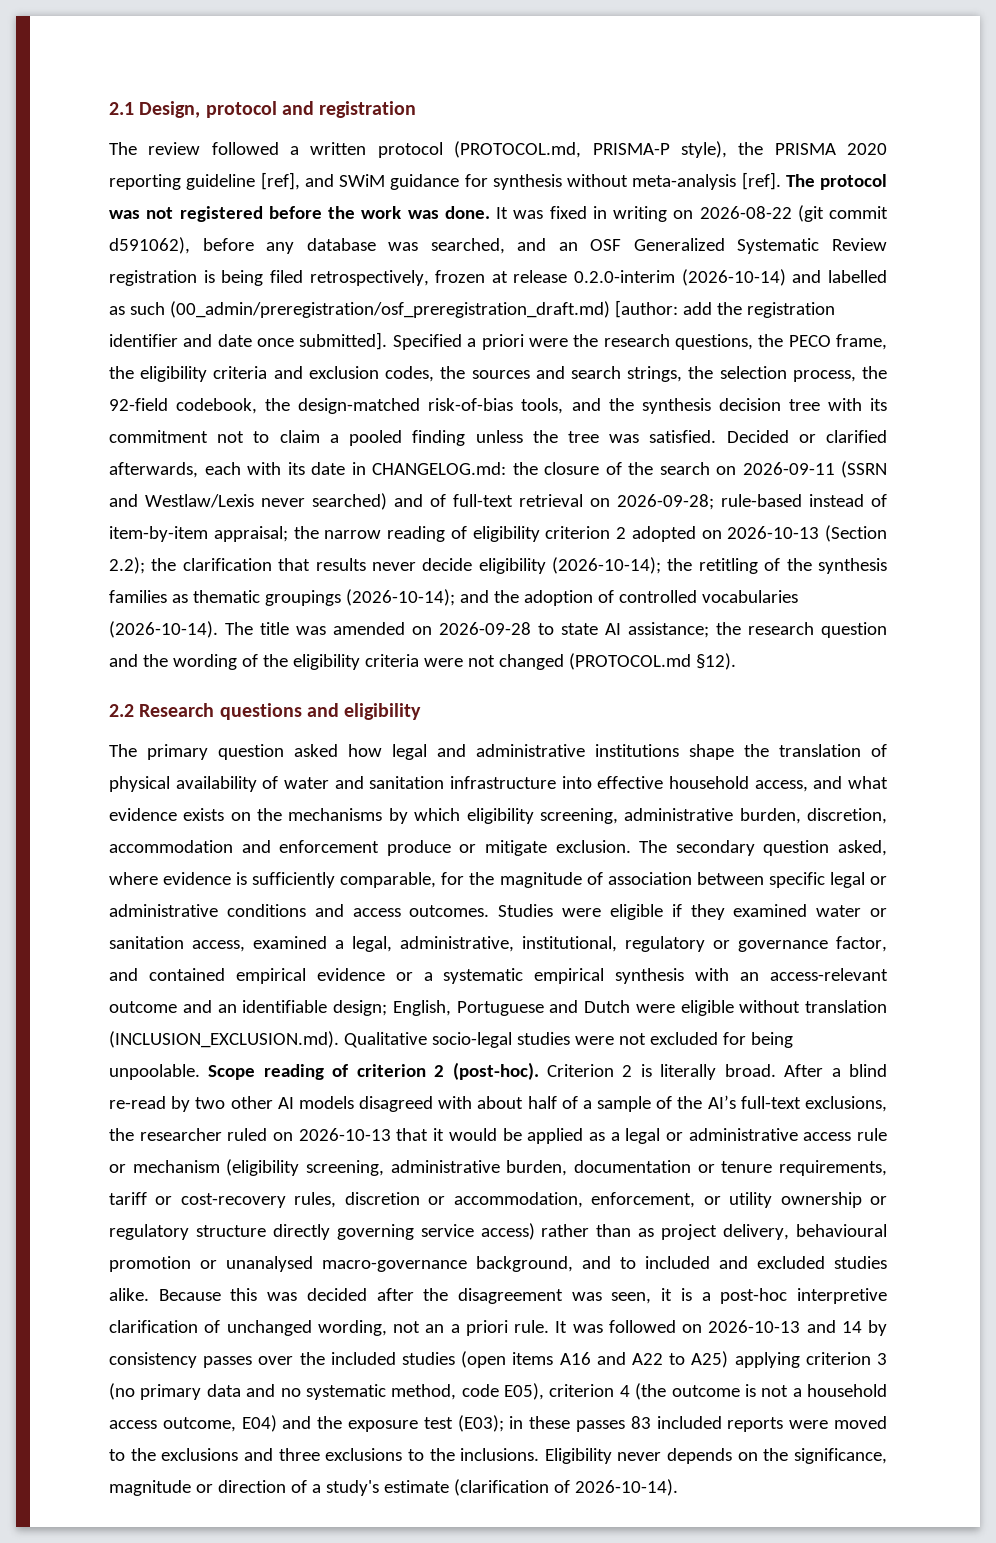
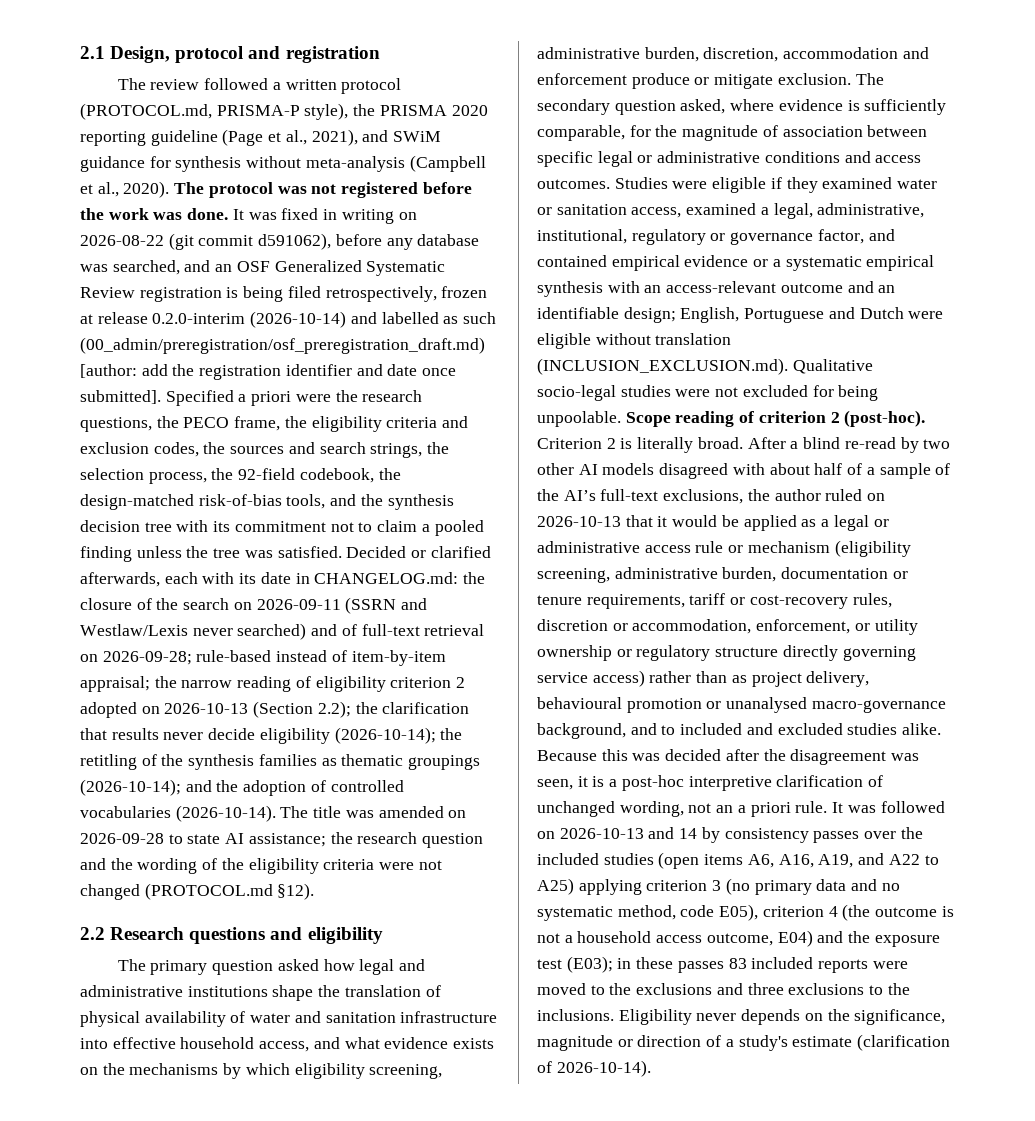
- The review followed a written protocol (PROTOCOL.md, PRISMA-P style), the PRISMA 2020 reporting guideline [ref], and SWiM guidance for synthesis without meta-analysis [ref].
+ The review followed a written protocol (PROTOCOL.md, PRISMA-P style), the PRISMA 2020 reporting guideline (Page et al., 2021), and SWiM guidance for synthesis without meta-analysis (Campbell et al., 2020).
- After a blind re-read by two other AI models disagreed with about half of a sample of the AI’s full-text exclusions, the researcher ruled on 2026-10-13 that it would be applied as a legal or administrative access rule or mechanism (eligibility screening, administrative burden, documentation or tenure requirements, tariff or cost-recovery rules, discretion or accommodation, enforcement, or utility ownership or regulatory structure directly governing service access) rather than as project delivery, behavioural promotion or unanalysed macro-governance background, and to included and excluded studies alike.
+ After a blind re-read by two other AI models disagreed with about half of a sample of the AI’s full-text exclusions, the author ruled on 2026-10-13 that it would be applied as a legal or administrative access rule or mechanism (eligibility screening, administrative burden, documentation or tenure requirements, tariff or cost-recovery rules, discretion or accommodation, enforcement, or utility ownership or regulatory structure directly governing service access) rather than as project delivery, behavioural promotion or unanalysed macro-governance background, and to included and excluded studies alike.
- It was followed on 2026-10-13 and 14 by consistency passes over the included studies (open items A16 and A22 to A25) applying criterion 3 (no primary data and no systematic method, code E05), criterion 4 (the outcome is not a household access outcome, E04) and the exposure test (E03);
+ It was followed on 2026-10-13 and 14 by consistency passes over the included studies (open items A6, A16, A19, and A22 to A25) applying criterion 3 (no primary data and no systematic method, code E05), criterion 4 (the outcome is not a household access outcome, E04) and the exposure test (E03);

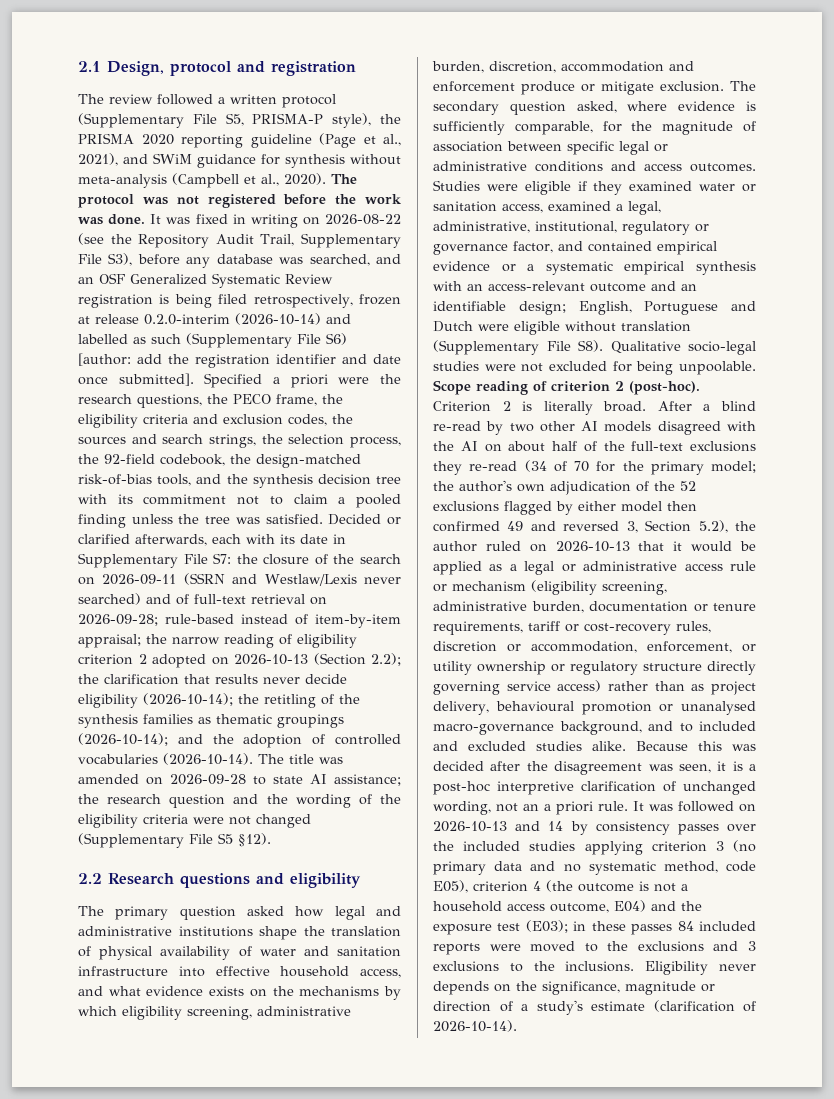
- The review followed a written protocol (PROTOCOL.md, PRISMA-P style), the PRISMA 2020 reporting guideline (Page et al., 2021), and SWiM guidance for synthesis without meta-analysis (Campbell et al., 2020).
+ The review followed a written protocol (Supplementary File S5, PRISMA-P style), the PRISMA 2020 reporting guideline (Page et al., 2021), and SWiM guidance for synthesis without meta-analysis (Campbell et al., 2020).
- It was fixed in writing on 2026-08-22 (git commit d591062), before any database was searched, and an OSF Generalized Systematic Review registration is being filed retrospectively, frozen at release 0.2.0-interim (2026-10-14) and labelled as such (00_admin/preregistration/osf_preregistration_draft.md) [author: add the registration identifier and date once submitted].
+ It was fixed in writing on 2026-08-22 (see the Repository Audit Trail, Supplementary File S3), before any database was searched, and an OSF Generalized Systematic Review registration is being filed retrospectively, frozen at release 0.2.0-interim (2026-10-14) and labelled as such (Supplementary File S6) [author: add the registration identifier and date once submitted].
- Decided or clarified afterwards, each with its date in CHANGELOG.md:
+ Decided or clarified afterwards, each with its date in Supplementary File S7:
- The title was amended on 2026-09-28 to state AI assistance; the research question and the wording of the eligibility criteria were not changed (PROTOCOL.md §12).
+ The title was amended on 2026-09-28 to state AI assistance; the research question and the wording of the eligibility criteria were not changed (Supplementary File S5 §12).
- Studies were eligible if they examined water or sanitation access, examined a legal, administrative, institutional, regulatory or governance factor, and contained empirical evidence or a systematic empirical synthesis with an access-relevant outcome and an identifiable design; English, Portuguese and Dutch were eligible without translation (INCLUSION_EXCLUSION.md). Qualitative socio-legal studies were not excluded for being unpoolable.
+ Studies were eligible if they examined water or sanitation access, examined a legal, administrative, institutional, regulatory or governance factor, and contained empirical evidence or a systematic empirical synthesis with an access-relevant outcome and an identifiable design; English, Portuguese and Dutch were eligible without translation (Supplementary File S8). Qualitative socio-legal studies were not excluded for being unpoolable.
- After a blind re-read by two other AI models disagreed with about half of a sample of the AI’s full-text exclusions, the author ruled on 2026-10-13 that it would be applied as a legal or administrative access rule or mechanism (eligibility screening, administrative burden, documentation or tenure requirements, tariff or cost-recovery rules, discretion or accommodation, enforcement, or utility ownership or regulatory structure directly governing service access) rather than as project delivery, behavioural promotion or unanalysed macro-governance background, and to included and excluded studies alike.
+ After a blind re-read by two other AI models disagreed with the AI on about half of the full-text exclusions they re-read (34 of 70 for the primary model; the author's own adjudication of the 52 exclusions flagged by either model then confirmed 49 and reversed 3, Section 5.2), the author ruled on 2026-10-13 that it would be applied as a legal or administrative access rule or mechanism (eligibility screening, administrative burden, documentation or tenure requirements, tariff or cost-recovery rules, discretion or accommodation, enforcement, or utility ownership or regulatory structure directly governing service access) rather than as project delivery, behavioural promotion or unanalysed macro-governance background, and to included and excluded studies alike.
- It was followed on 2026-10-13 and 14 by consistency passes over the included studies (open items A6, A16, A19, and A22 to A25) applying criterion 3 (no primary data and no systematic method, code E05), criterion 4 (the outcome is not a household access outcome, E04) and the exposure test (E03); in these passes 83 included reports were moved to the exclusions and three exclusions to the inclusions.
+ It was followed on 2026-10-13 and 14 by consistency passes over the included studies applying criterion 3 (no primary data and no systematic method, code E05), criterion 4 (the outcome is not a household access outcome, E04) and the exposure test (E03); in these passes 84 included reports were moved to the exclusions and 3 exclusions to the inclusions.

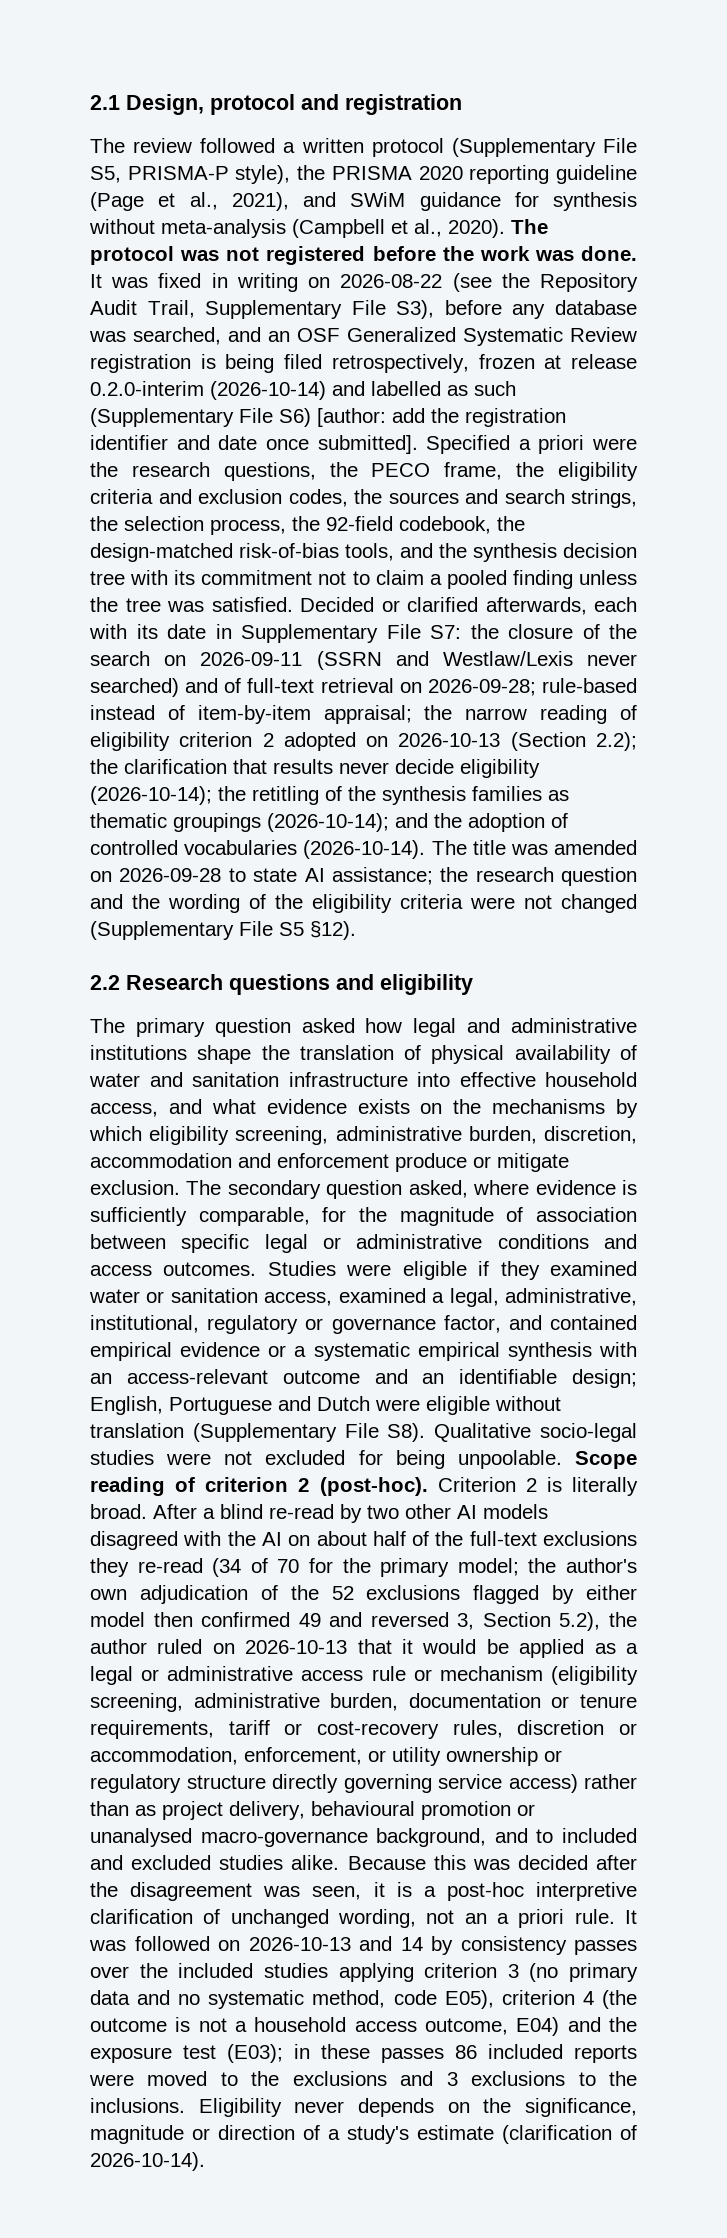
- It was followed on 2026-10-13 and 14 by consistency passes over the included studies applying criterion 3 (no primary data and no systematic method, code E05), criterion 4 (the outcome is not a household access outcome, E04) and the exposure test (E03); in these passes 84 included reports were moved to the exclusions and 3 exclusions to the inclusions.
+ It was followed on 2026-10-13 and 14 by consistency passes over the included studies applying criterion 3 (no primary data and no systematic method, code E05), criterion 4 (the outcome is not a household access outcome, E04) and the exposure test (E03); in these passes 86 included reports were moved to the exclusions and 3 exclusions to the inclusions.

